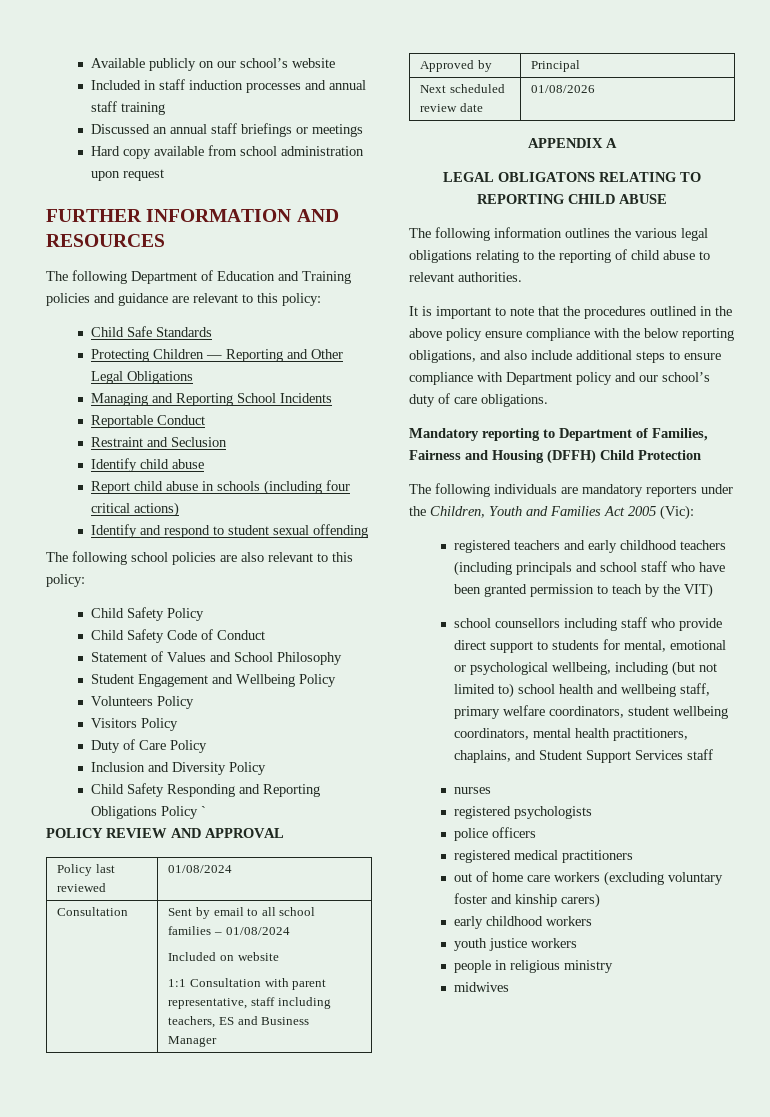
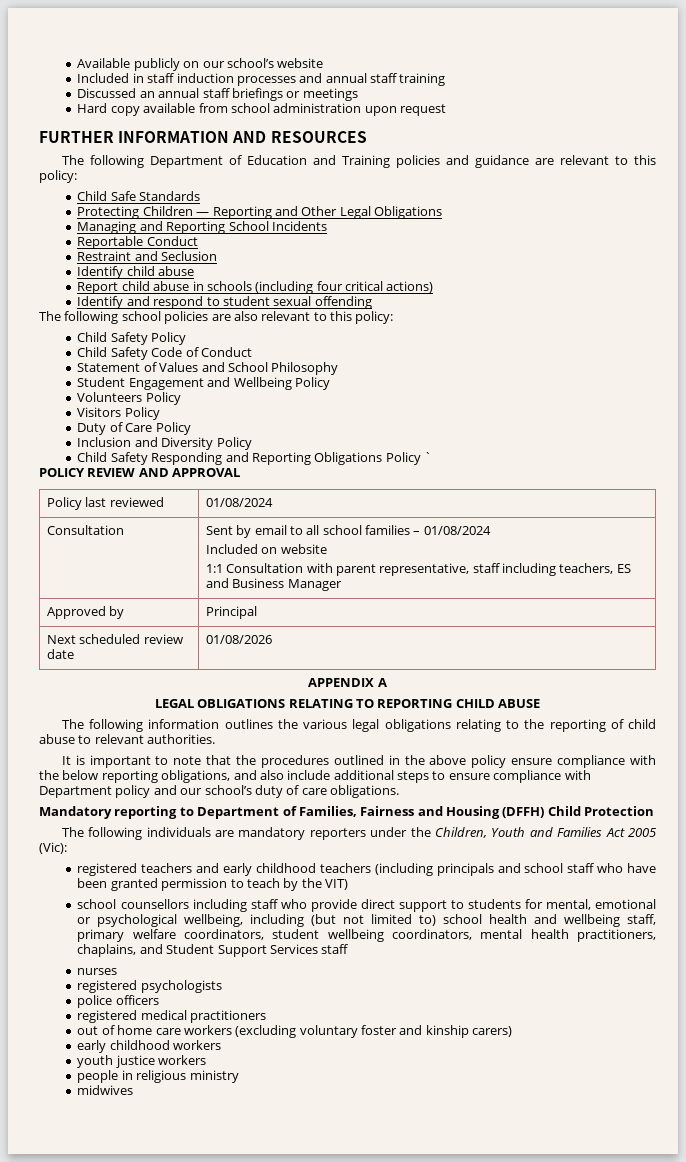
- LEGAL OBLIGATONS RELATING TO REPORTING CHILD ABUSE
+ LEGAL OBLIGATIONS RELATING TO REPORTING CHILD ABUSE

